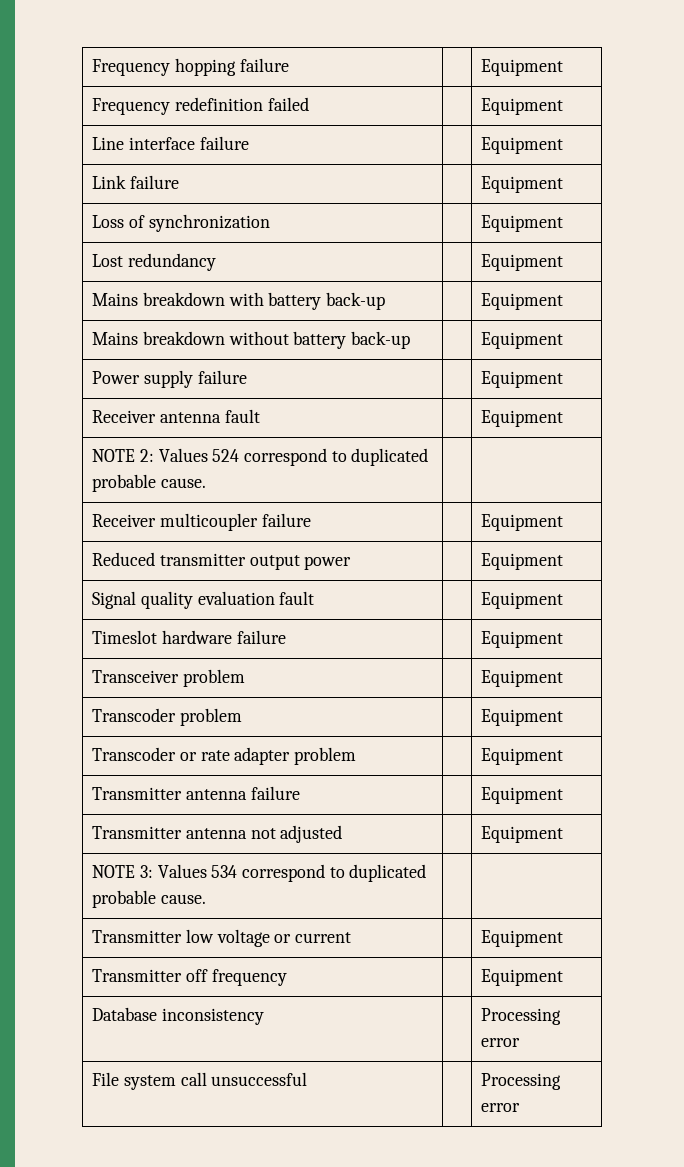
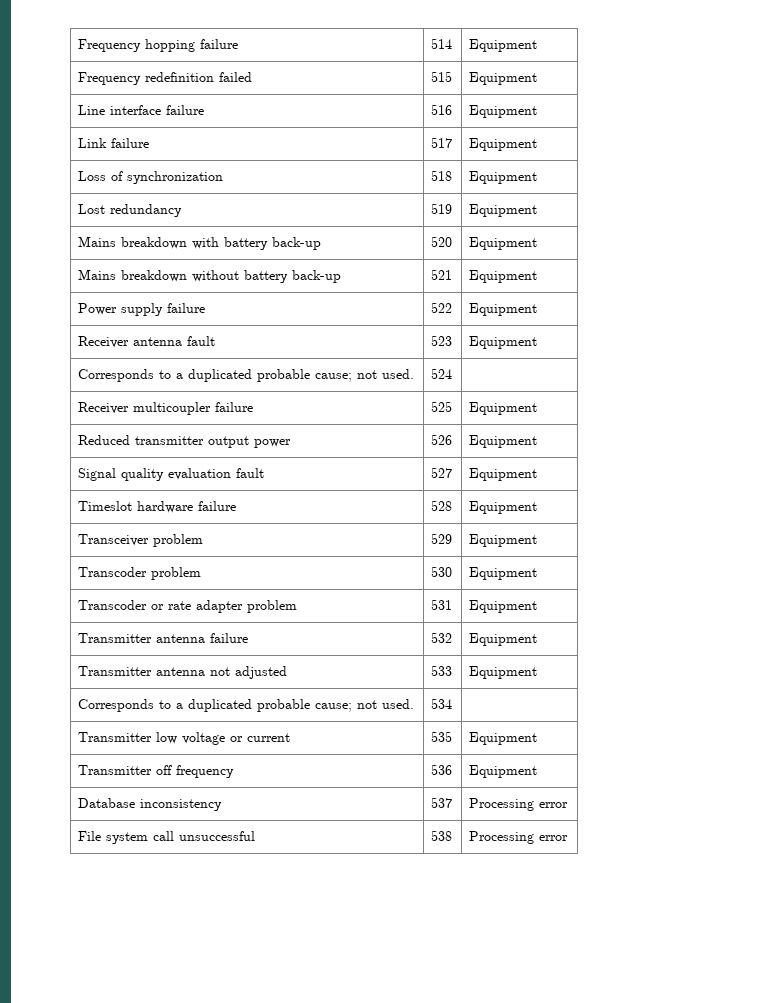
- Frequency hopping failure | | Equipment
+ Frequency hopping failure | 514 | Equipment
- Frequency redefinition failed | | Equipment
+ Frequency redefinition failed | 515 | Equipment
- Line interface failure | | Equipment
+ Line interface failure | 516 | Equipment
- Link failure | | Equipment
+ Link failure | 517 | Equipment
- Loss of synchronization | | Equipment
+ Loss of synchronization | 518 | Equipment
- Lost redundancy | | Equipment
+ Lost redundancy | 519 | Equipment
- Mains breakdown with battery back-up | | Equipment
+ Mains breakdown with battery back-up | 520 | Equipment
- Mains breakdown without battery back-up | | Equipment
+ Mains breakdown without battery back-up | 521 | Equipment
- Power supply failure | | Equipment
+ Power supply failure | 522 | Equipment
- Receiver antenna fault | | Equipment
- NOTE 2: Values 524 correspond to duplicated probable cause. | |
+ Receiver antenna fault | 523 | Equipment
+ Corresponds to a duplicated probable cause; not used. | 524 |
- Receiver multicoupler failure | | Equipment
+ Receiver multicoupler failure | 525 | Equipment
- Reduced transmitter output power | | Equipment
+ Reduced transmitter output power | 526 | Equipment
- Signal quality evaluation fault | | Equipment
+ Signal quality evaluation fault | 527 | Equipment
- Timeslot hardware failure | | Equipment
+ Timeslot hardware failure | 528 | Equipment
- Transceiver problem | | Equipment
+ Transceiver problem | 529 | Equipment
- Transcoder problem | | Equipment
+ Transcoder problem | 530 | Equipment
- Transcoder or rate adapter problem | | Equipment
+ Transcoder or rate adapter problem | 531 | Equipment
- Transmitter antenna failure | | Equipment
+ Transmitter antenna failure | 532 | Equipment
- Transmitter antenna not adjusted | | Equipment
- NOTE 3: Values 534 correspond to duplicated probable cause. | |
+ Transmitter antenna not adjusted | 533 | Equipment
+ Corresponds to a duplicated probable cause; not used. | 534 |
- Transmitter low voltage or current | | Equipment
+ Transmitter low voltage or current | 535 | Equipment
- Transmitter off frequency | | Equipment
+ Transmitter off frequency | 536 | Equipment
- Database inconsistency | | Processing error
+ Database inconsistency | 537 | Processing error
- File system call unsuccessful | | Processing error
+ File system call unsuccessful | 538 | Processing error

